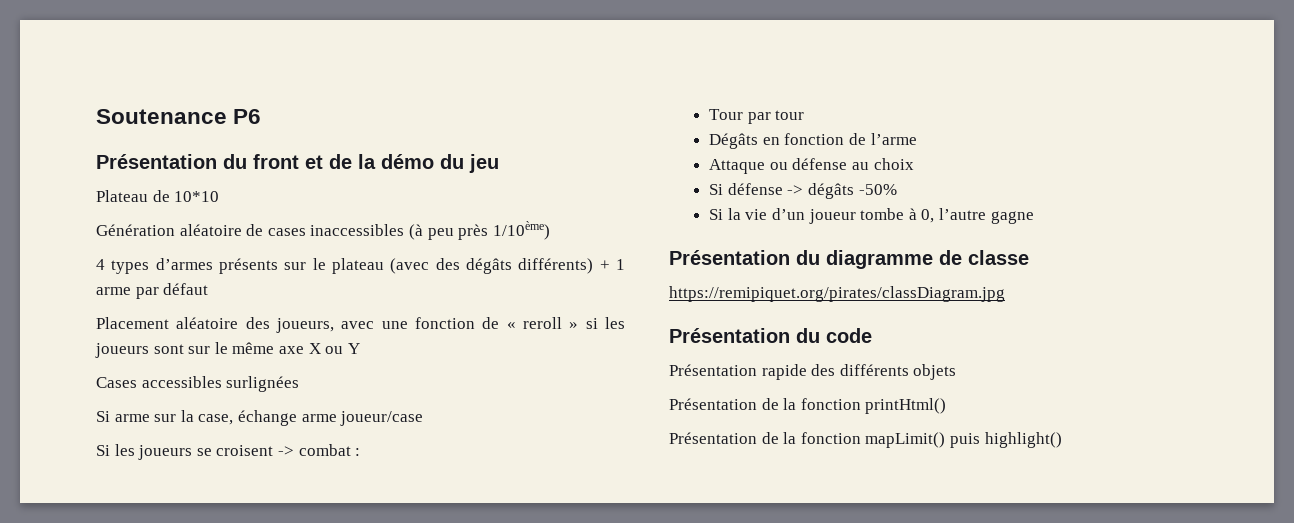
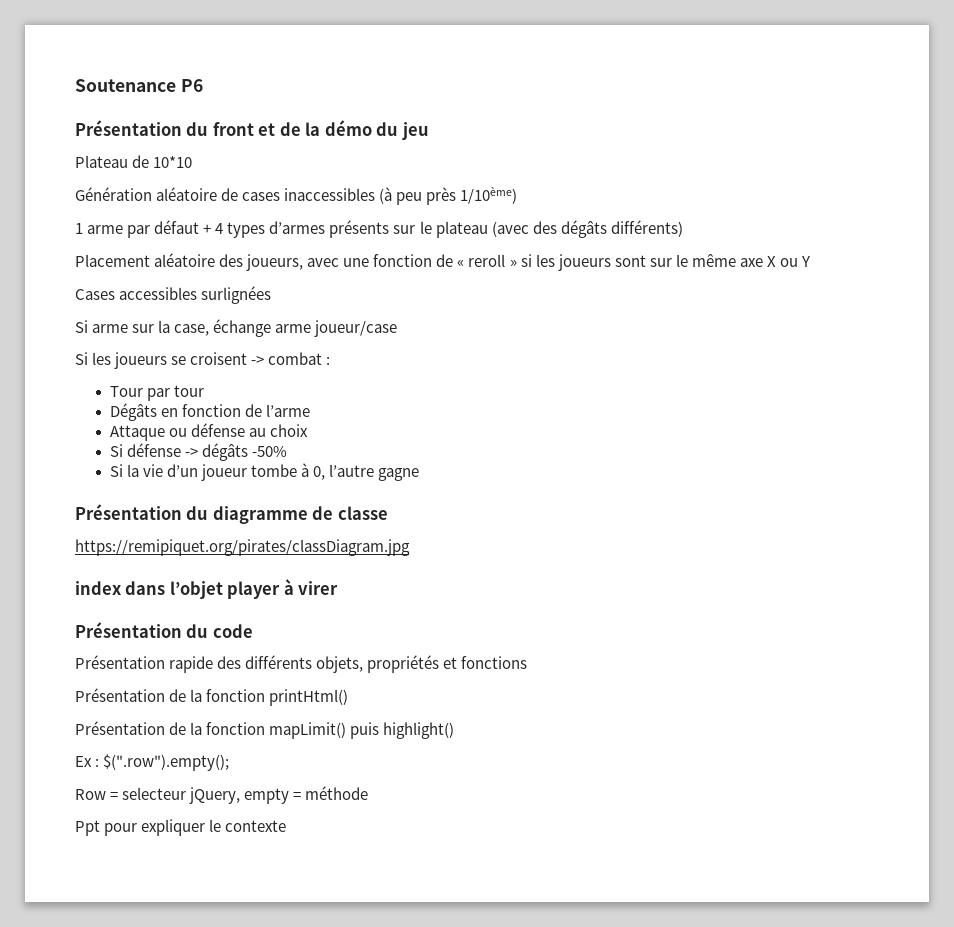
- 4 types d’armes présents sur le plateau (avec des dégâts différents) + 1 arme par défaut
+ 1 arme par défaut + 4 types d’armes présents sur le plateau (avec des dégâts différents)
+ index dans l’objet player à virer
- Présentation rapide des différents objets
+ Présentation rapide des différents objets, propriétés et fonctions
+ Ex : $(".row").empty();
+ Row = selecteur jQuery, empty = méthode
+ Ppt pour expliquer le contexte

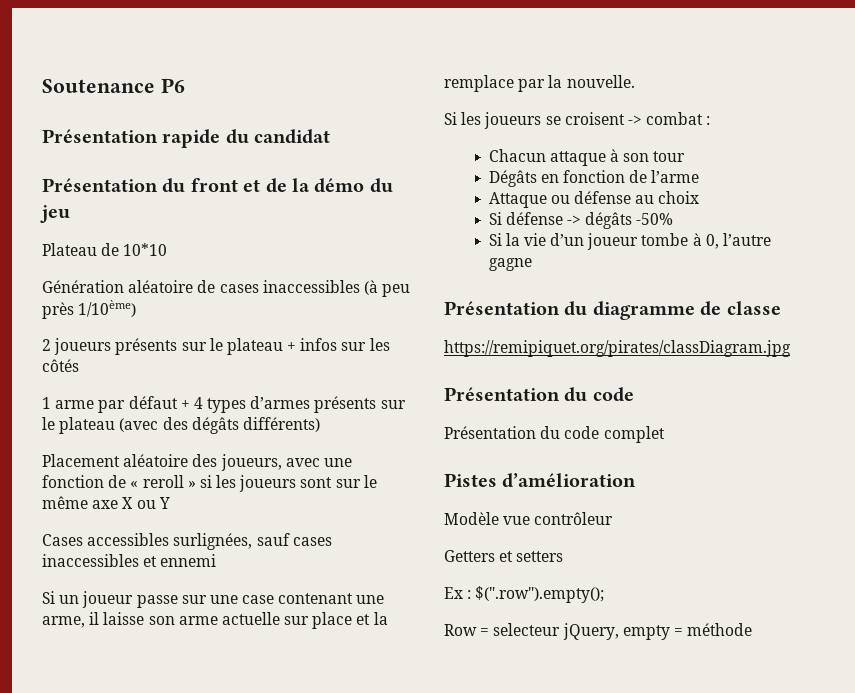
+ Présentation rapide du candidat
+ 2 joueurs présents sur le plateau + infos sur les côtés
- Cases accessibles surlignées
- Si arme sur la case, échange arme joueur/case
+ Cases accessibles surlignées, sauf cases inaccessibles et ennemi
+ Si un joueur passe sur une case contenant une arme, il laisse son arme actuelle sur place et la remplace par la nouvelle.
- Tour par tour
+ Chacun attaque à son tour
  https://remipiquet.org/pirates/classDiagram.jpg
- index dans l’objet player à virer
  Présentation du code
- Présentation rapide des différents objets, propriétés et fonctions
- Présentation de la fonction printHtml()
- Présentation de la fonction mapLimit() puis highlight()
+ Présentation du code complet
+ Pistes d’amélioration
+ Modèle vue contrôleur
+ Getters et setters
- Ppt pour expliquer le contexte

